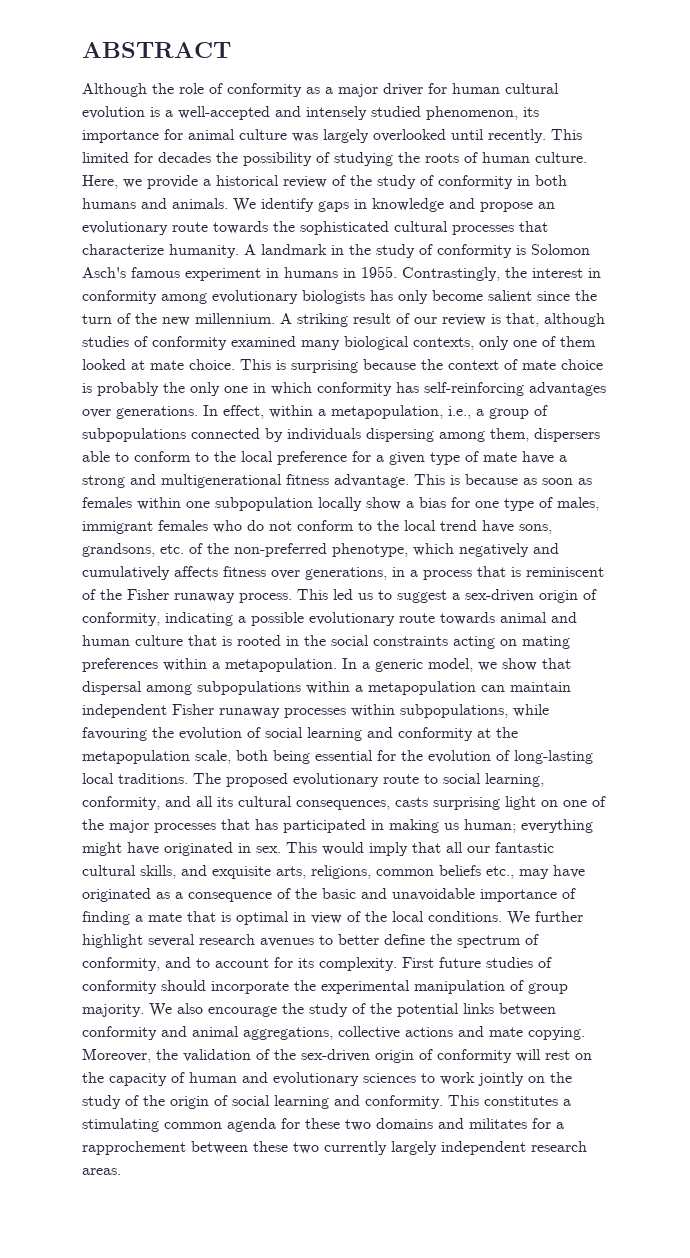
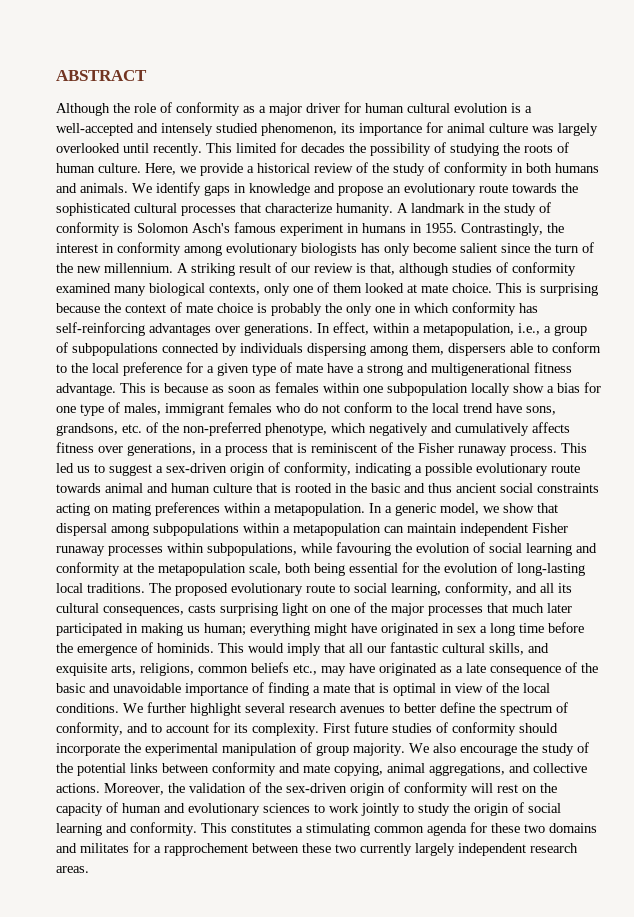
- This led us to suggest a sex-driven origin of conformity, indicating a possible evolutionary route towards animal and human culture that is rooted in the social constraints acting on mating preferences within a metapopulation.
+ This led us to suggest a sex-driven origin of conformity, indicating a possible evolutionary route towards animal and human culture that is rooted in the basic and thus ancient social constraints acting on mating preferences within a metapopulation.
- The proposed evolutionary route to social learning, conformity, and all its cultural consequences, casts surprising light on one of the major processes that has participated in making us human; everything might have originated in sex.
+ The proposed evolutionary route to social learning, conformity, and all its cultural consequences, casts surprising light on one of the major processes that much later participated in making us human; everything might have originated in sex a long time before the emergence of hominids.
- This would imply that all our fantastic cultural skills, and exquisite arts, religions, common beliefs etc., may have originated as a consequence of the basic and unavoidable importance of finding a mate that is optimal in view of the local conditions.
+ This would imply that all our fantastic cultural skills, and exquisite arts, religions, common beliefs etc., may have originated as a late consequence of the basic and unavoidable importance of finding a mate that is optimal in view of the local conditions.
- We also encourage the study of the potential links between conformity and animal aggregations, collective actions and mate copying.
+ We also encourage the study of the potential links between conformity and mate copying, animal aggregations, and collective actions.
- Moreover, the validation of the sex-driven origin of conformity will rest on the capacity of human and evolutionary sciences to work jointly on the study of the origin of social learning and conformity.
+ Moreover, the validation of the sex-driven origin of conformity will rest on the capacity of human and evolutionary sciences to work jointly to study the origin of social learning and conformity.

